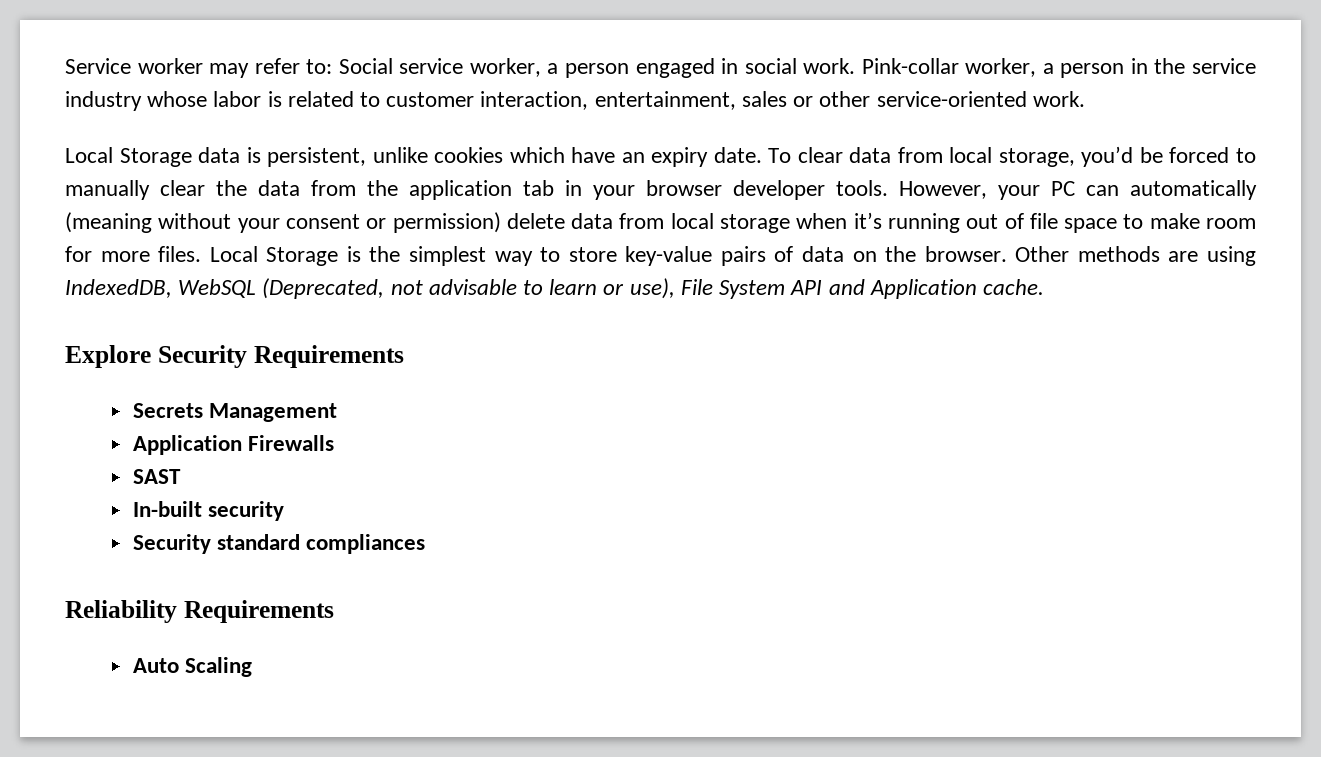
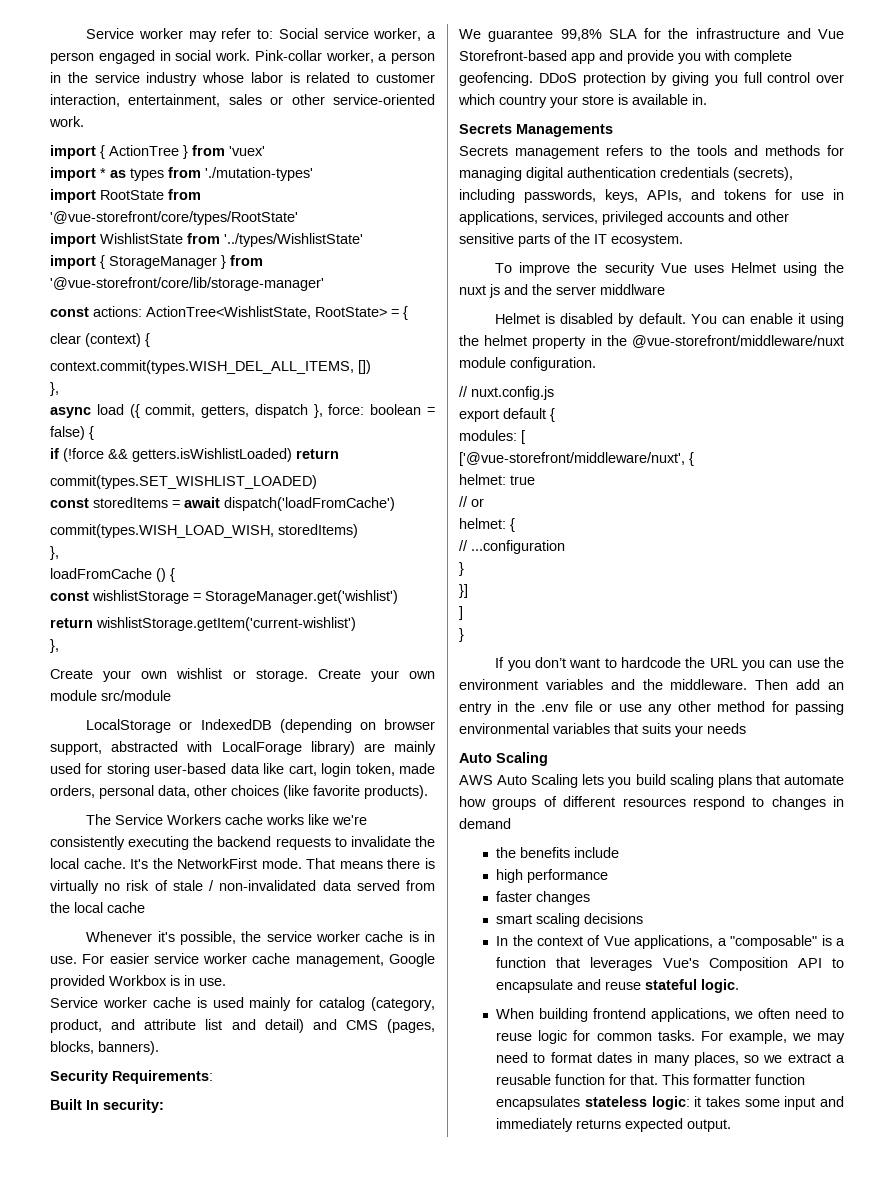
- Local Storage data is persistent, unlike cookies which have an expiry date. To clear data from local storage, you’d be forced to manually clear the data from the application tab in your browser developer tools. However, your PC can automatically (meaning without your consent or permission) delete data from local storage when it’s running out of file space to make room for more files. Local Storage is the simplest way to store key-value pairs of data on the browser. Other methods are using IndexedDB, WebSQL (Deprecated, not advisable to learn or use), File System API and Application cache.
- Explore Security Requirements
- Secrets Management
- Application Firewalls
- SAST
- In-built security
- Security standard compliances
- Reliability Requirements
+ import { ActionTree } from 'vuex'
+ import * as types from './mutation-types'
+ import RootState from '@vue-storefront/core/types/RootState'
+ import WishlistState from '../types/WishlistState'
+ import { StorageManager } from '@vue-storefront/core/lib/storage-manager'
+ const actions: ActionTree<WishlistState, RootState> = {
+ clear (context) {
+ context.commit(types.WISH_DEL_ALL_ITEMS, [])
+ },
+ async load ({ commit, getters, dispatch }, force: boolean = false) {
+ if (!force && getters.isWishlistLoaded) return
+ commit(types.SET_WISHLIST_LOADED)
+ const storedItems = await dispatch('loadFromCache')
+ commit(types.WISH_LOAD_WISH, storedItems)
+ },
+ loadFromCache () {
+ const wishlistStorage = StorageManager.get('wishlist')
+ return wishlistStorage.getItem('current-wishlist')
+ },
+ Create your own wishlist or storage. Create your own module src/module
+ LocalStorage or IndexedDB (depending on browser support, abstracted with LocalForage library) are mainly used for storing user-based data like cart, login token, made orders, personal data, other choices (like favorite products).
+ The Service Workers cache works like we're consistently executing the backend requests to invalidate the local cache. It's the NetworkFirst mode. That means there is virtually no risk of stale / non-invalidated data served from the local cache
+ Whenever it's possible, the service worker cache is in use. For easier service worker cache management, Google provided Workbox is in use.
+ Service worker cache is used mainly for catalog (category, product, and attribute list and detail) and CMS (pages, blocks, banners).
+ Security Requirements:
+ Built In security:
+ We guarantee 99,8% SLA for the infrastructure and Vue Storefront-based app and provide you with complete geofencing. DDoS protection by giving you full control over which country your store is available in.
+ Secrets Managements
+ Secrets management refers to the tools and methods for managing digital authentication credentials (secrets), including passwords, keys, APIs, and tokens for use in applications, services, privileged accounts and other sensitive parts of the IT ecosystem.
+ To improve the security Vue uses Helmet using the nuxt js and the server middlware
+ Helmet is disabled by default. You can enable it using the helmet property in the @vue-storefront/middleware/nuxt module configuration.
+ // nuxt.config.js
+ export default {
+ modules: [
+ ['@vue-storefront/middleware/nuxt', {
+ helmet: true
+ // or
+ helmet: {
+ // ...configuration
+ }
+ }]
+ ]
+ }
+ If you don’t want to hardcode the URL you can use the environment variables and the middleware. Then add an entry in the .env file or use any other method for passing environmental variables that suits your needs
  Auto Scaling
+ AWS Auto Scaling lets you build scaling plans that automate how groups of different resources respond to changes in demand
+ the benefits include
+ high performance
+ faster changes
+ smart scaling decisions
+ In the context of Vue applications, a "composable" is a function that leverages Vue's Composition API to encapsulate and reuse stateful logic.
+ When building frontend applications, we often need to reuse logic for common tasks. For example, we may need to format dates in many places, so we extract a reusable function for that. This formatter function encapsulates stateless logic: it takes some input and immediately returns expected output.

